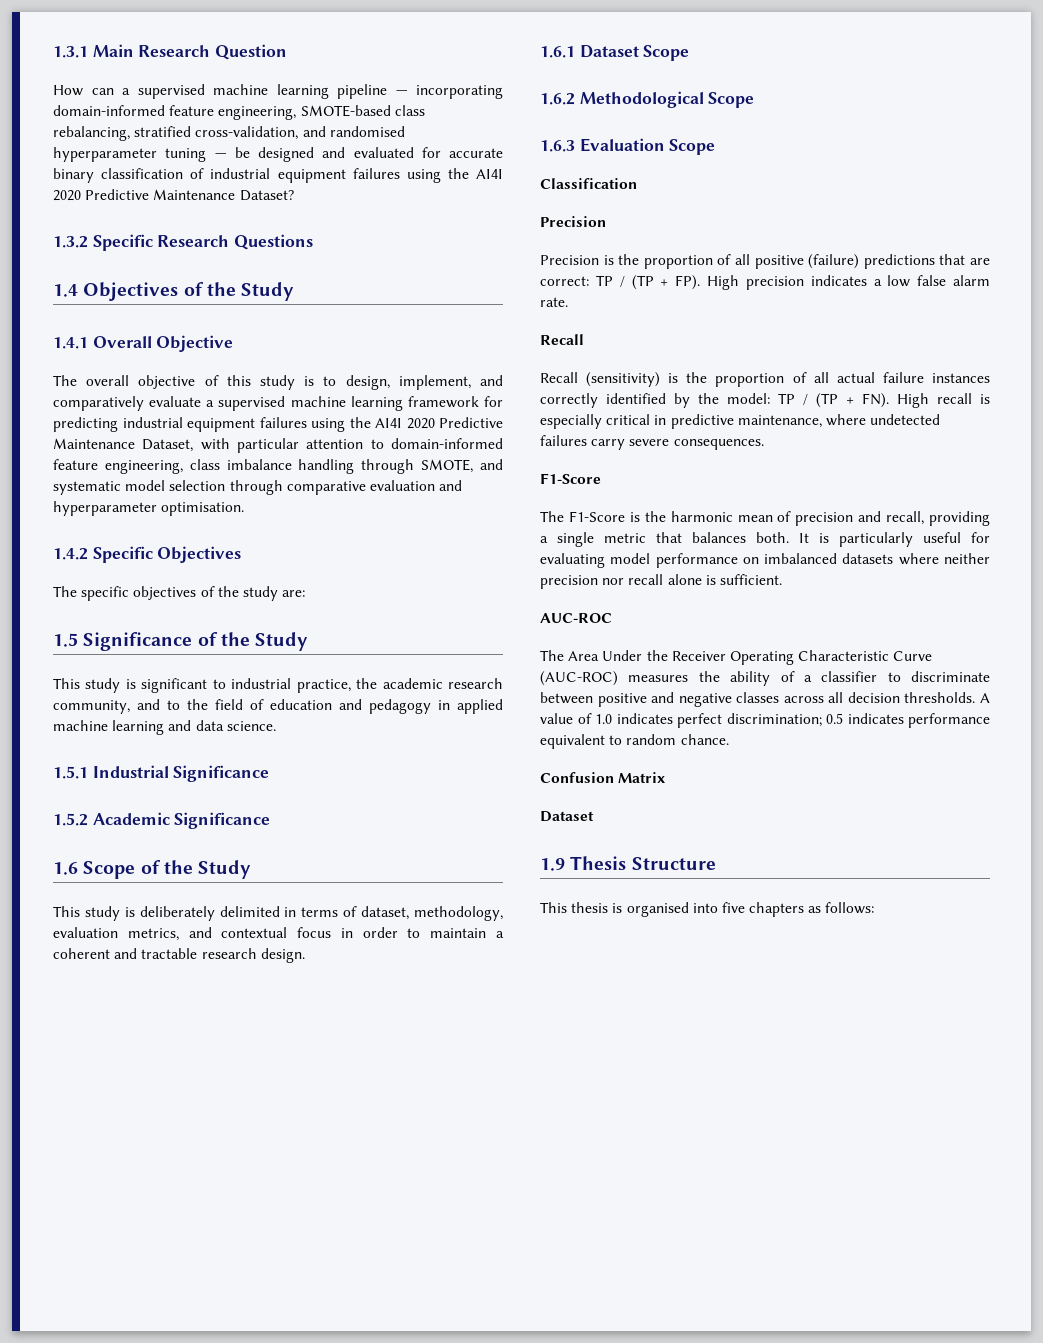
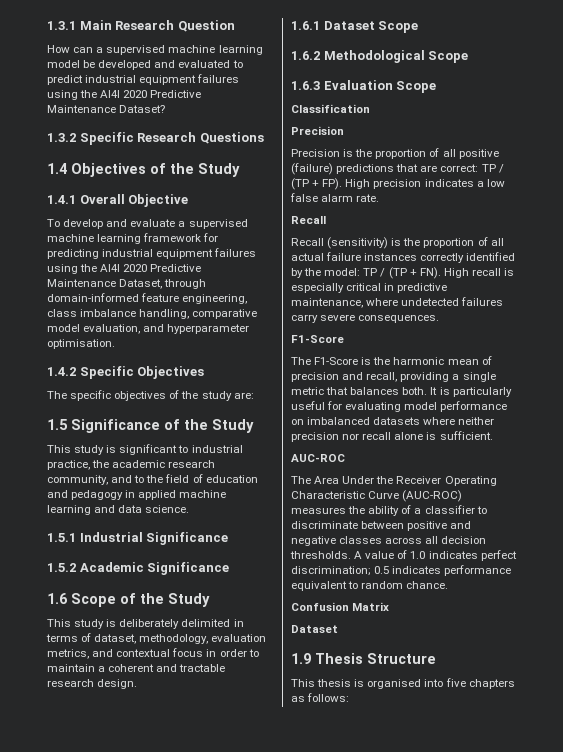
- How can a supervised machine learning pipeline — incorporating domain-informed feature engineering, SMOTE-based class rebalancing, stratified cross-validation, and randomised hyperparameter tuning — be designed and evaluated for accurate binary classification of industrial equipment failures using the AI4I 2020 Predictive Maintenance Dataset?
+ How can a supervised machine learning model be developed and evaluated to predict industrial equipment failures using the AI4I 2020 Predictive Maintenance Dataset?
- The overall objective of this study is to design, implement, and comparatively evaluate a supervised machine learning framework for predicting industrial equipment failures using the AI4I 2020 Predictive Maintenance Dataset, with particular attention to domain-informed feature engineering, class imbalance handling through SMOTE, and systematic model selection through comparative evaluation and hyperparameter optimisation.
+ To develop and evaluate a supervised machine learning framework for predicting industrial equipment failures using the AI4I 2020 Predictive Maintenance Dataset, through domain-informed feature engineering, class imbalance handling, comparative model evaluation, and hyperparameter optimisation.

